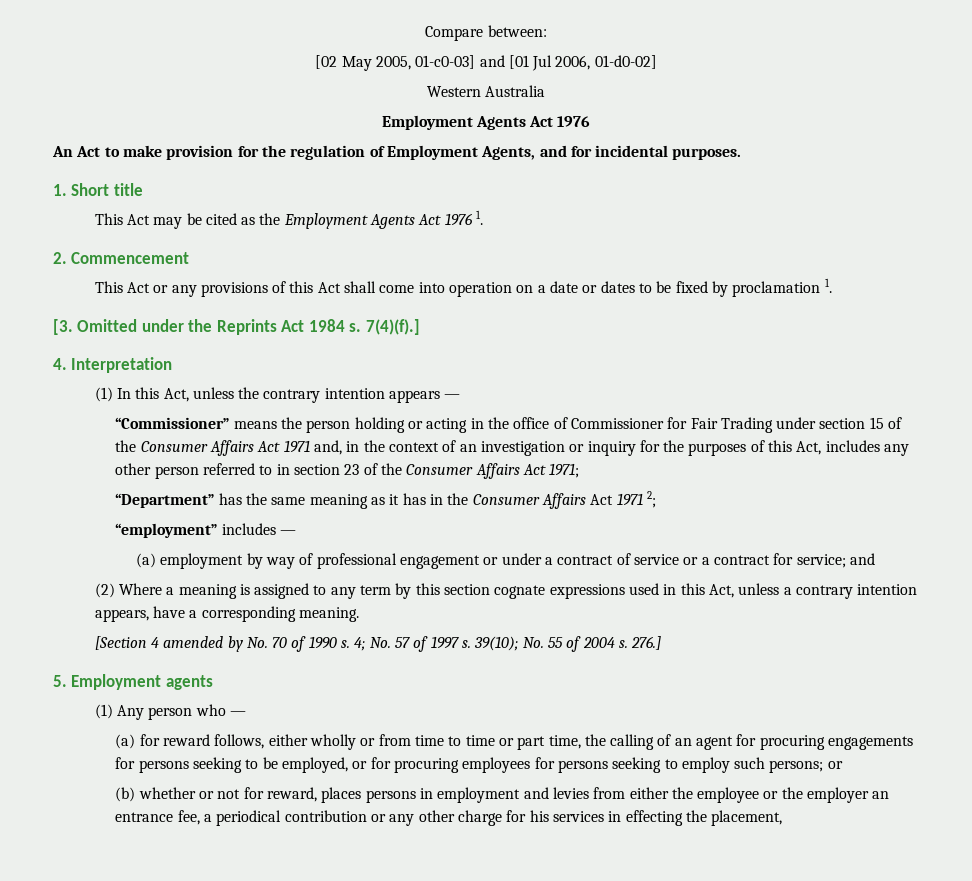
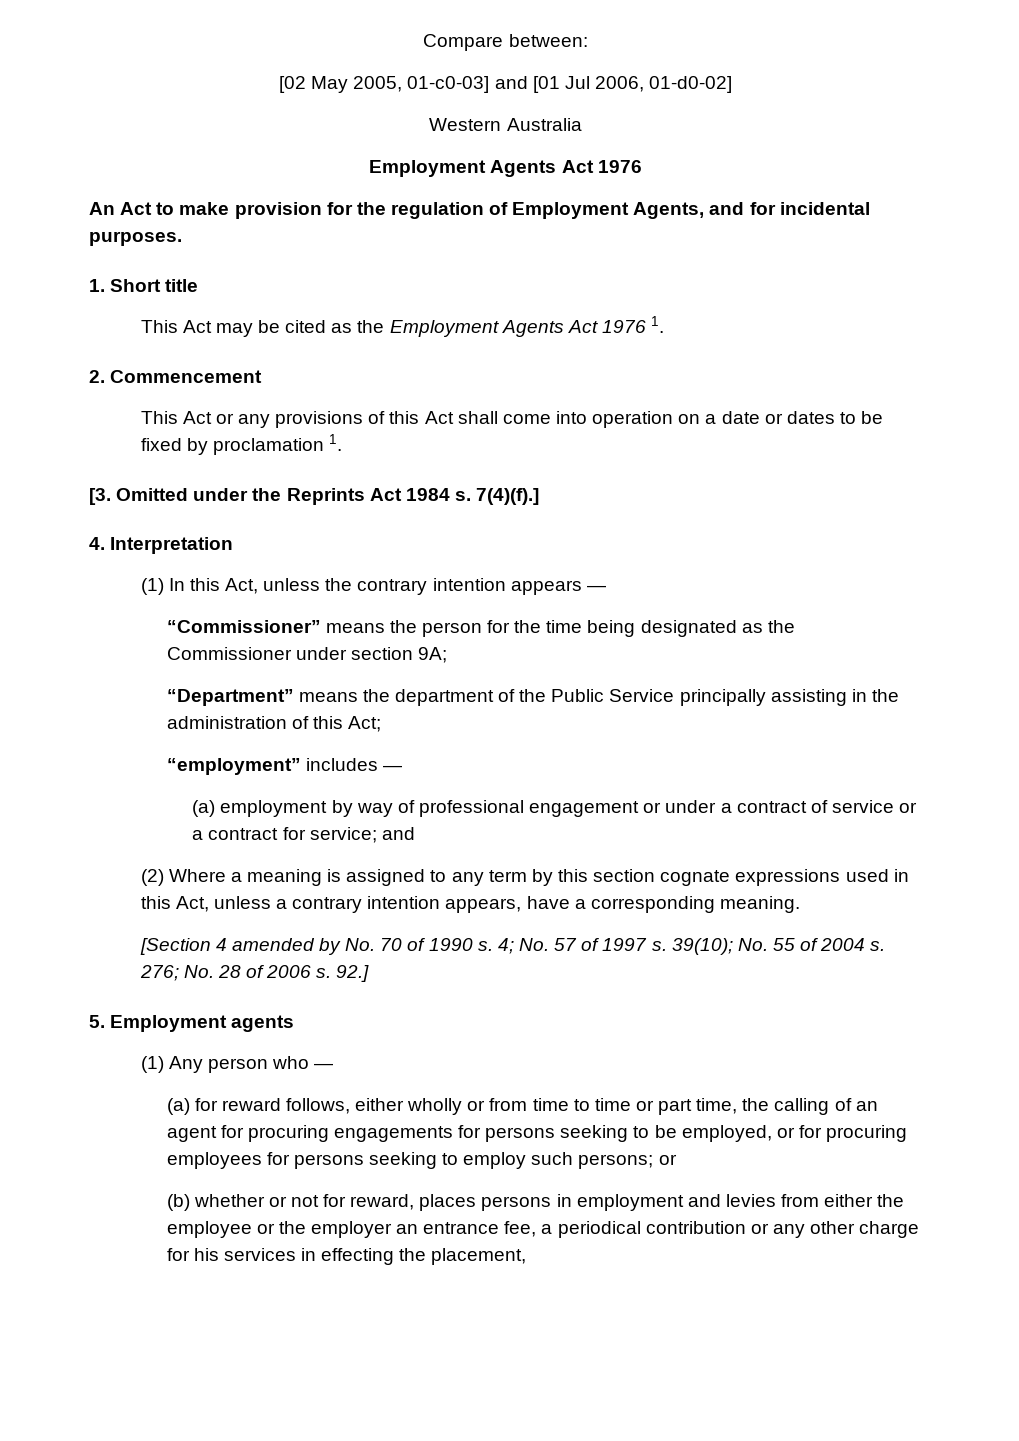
- “Commissioner” means the person holding or acting in the office of Commissioner for Fair Trading under section 15 of the Consumer Affairs Act 1971 and, in the context of an investigation or inquiry for the purposes of this Act, includes any other person referred to in section 23 of the Consumer Affairs Act 1971;
- “Department” has the same meaning as it has in the Consumer Affairs Act 1971 2;
+ “Commissioner” means the person for the time being designated as the Commissioner under section 9A;
+ “Department” means the department of the Public Service principally assisting in the administration of this Act;
- 276.]
+ 276; No. 28 of 2006 s. 92.]

